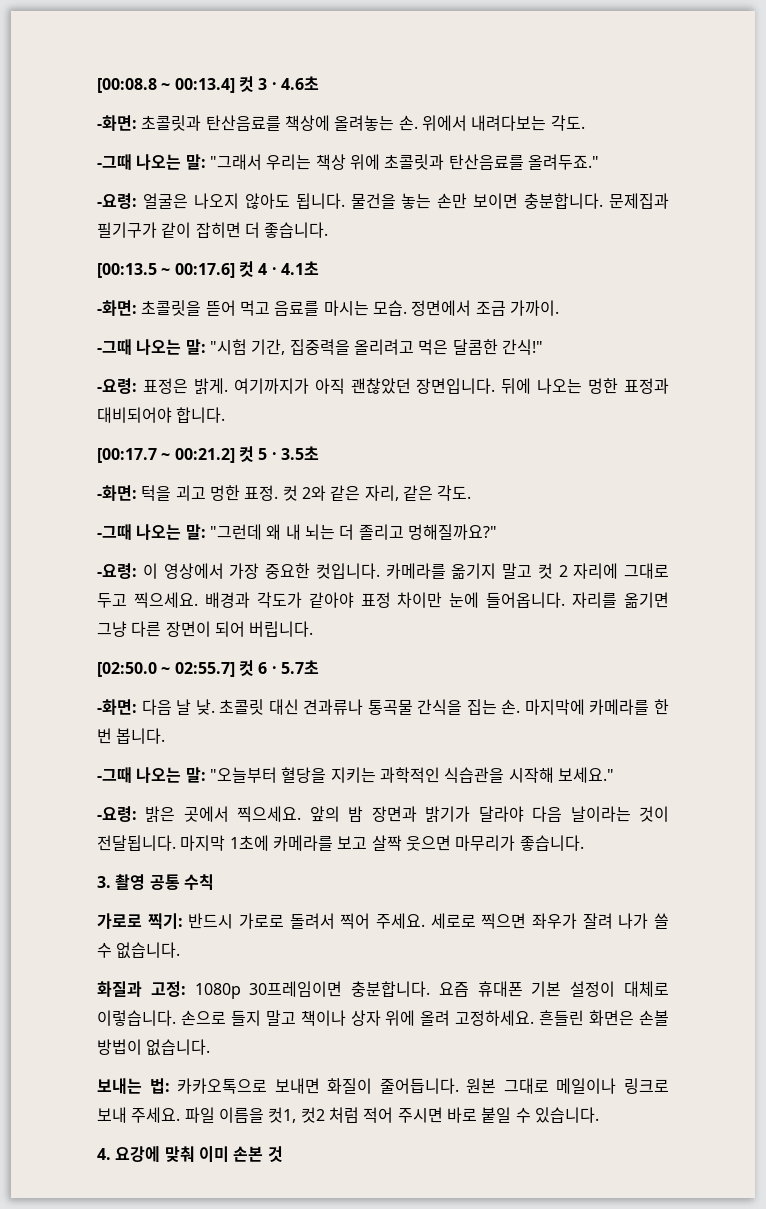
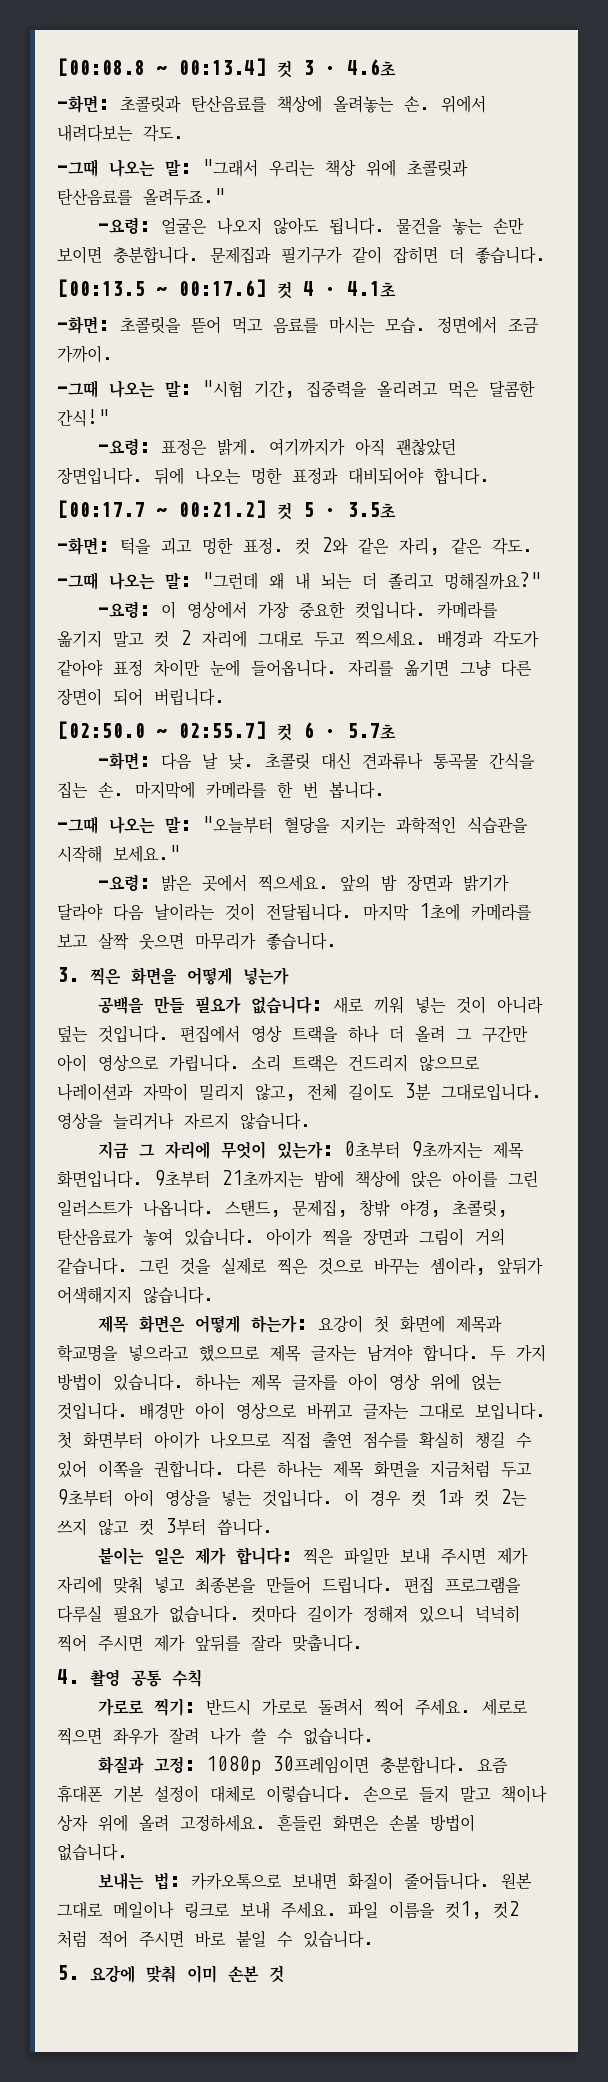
- 3. 촬영 공통 수칙
+ 3. 찍은 화면을 어떻게 넣는가
+ 공백을 만들 필요가 없습니다: 새로 끼워 넣는 것이 아니라 덮는 것입니다. 편집에서 영상 트랙을 하나 더 올려 그 구간만 아이 영상으로 가립니다. 소리 트랙은 건드리지 않으므로 나레이션과 자막이 밀리지 않고, 전체 길이도 3분 그대로입니다. 영상을 늘리거나 자르지 않습니다.
+ 지금 그 자리에 무엇이 있는가: 0초부터 9초까지는 제목 화면입니다. 9초부터 21초까지는 밤에 책상에 앉은 아이를 그린 일러스트가 나옵니다. 스탠드, 문제집, 창밖 야경, 초콜릿, 탄산음료가 놓여 있습니다. 아이가 찍을 장면과 그림이 거의 같습니다. 그린 것을 실제로 찍은 것으로 바꾸는 셈이라, 앞뒤가 어색해지지 않습니다.
+ 제목 화면은 어떻게 하는가: 요강이 첫 화면에 제목과 학교명을 넣으라고 했으므로 제목 글자는 남겨야 합니다. 두 가지 방법이 있습니다. 하나는 제목 글자를 아이 영상 위에 얹는 것입니다. 배경만 아이 영상으로 바뀌고 글자는 그대로 보입니다. 첫 화면부터 아이가 나오므로 직접 출연 점수를 확실히 챙길 수 있어 이쪽을 권합니다. 다른 하나는 제목 화면을 지금처럼 두고 9초부터 아이 영상을 넣는 것입니다. 이 경우 컷 1과 컷 2는 쓰지 않고 컷 3부터 씁니다.
+ 붙이는 일은 제가 합니다: 찍은 파일만 보내 주시면 제가 자리에 맞춰 넣고 최종본을 만들어 드립니다. 편집 프로그램을 다루실 필요가 없습니다. 컷마다 길이가 정해져 있으니 넉넉히 찍어 주시면 제가 앞뒤를 잘라 맞춥니다.
+ 4. 촬영 공통 수칙
- 4. 요강에 맞춰 이미 손본 것
+ 5. 요강에 맞춰 이미 손본 것

